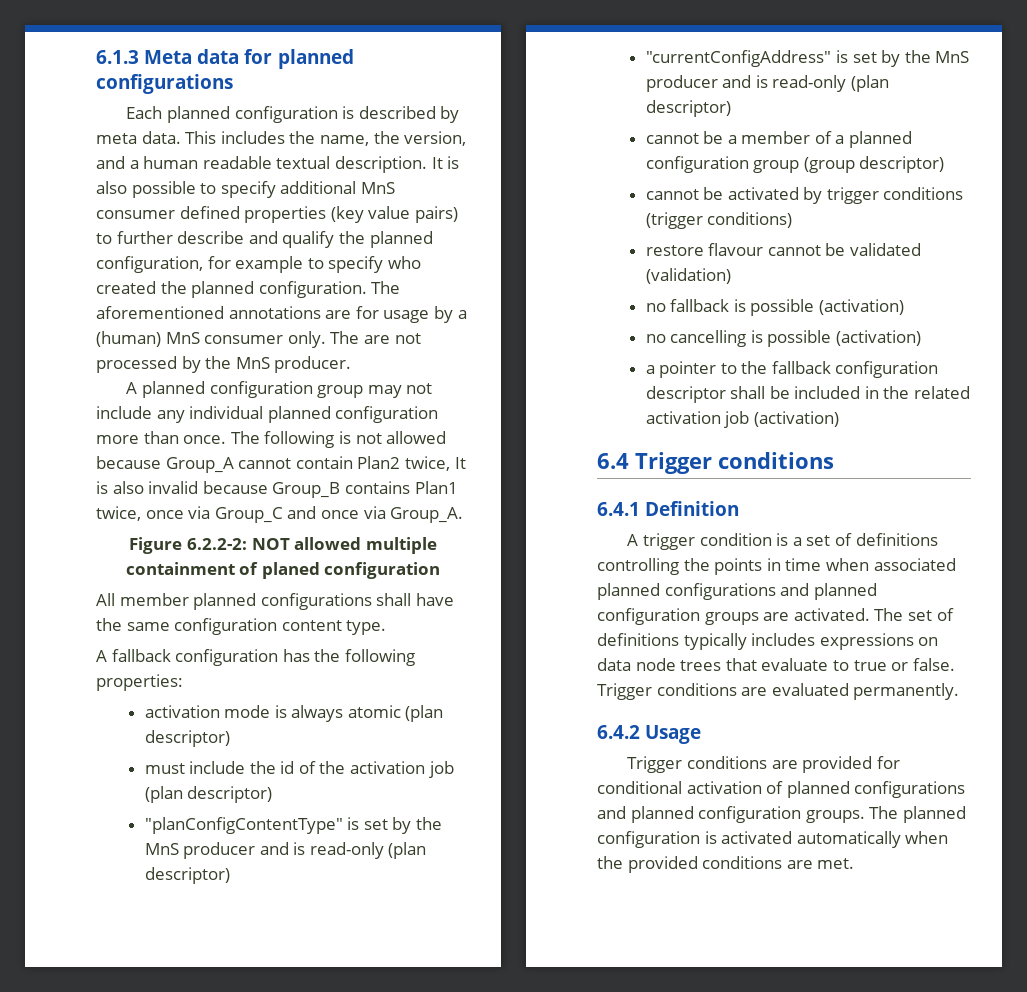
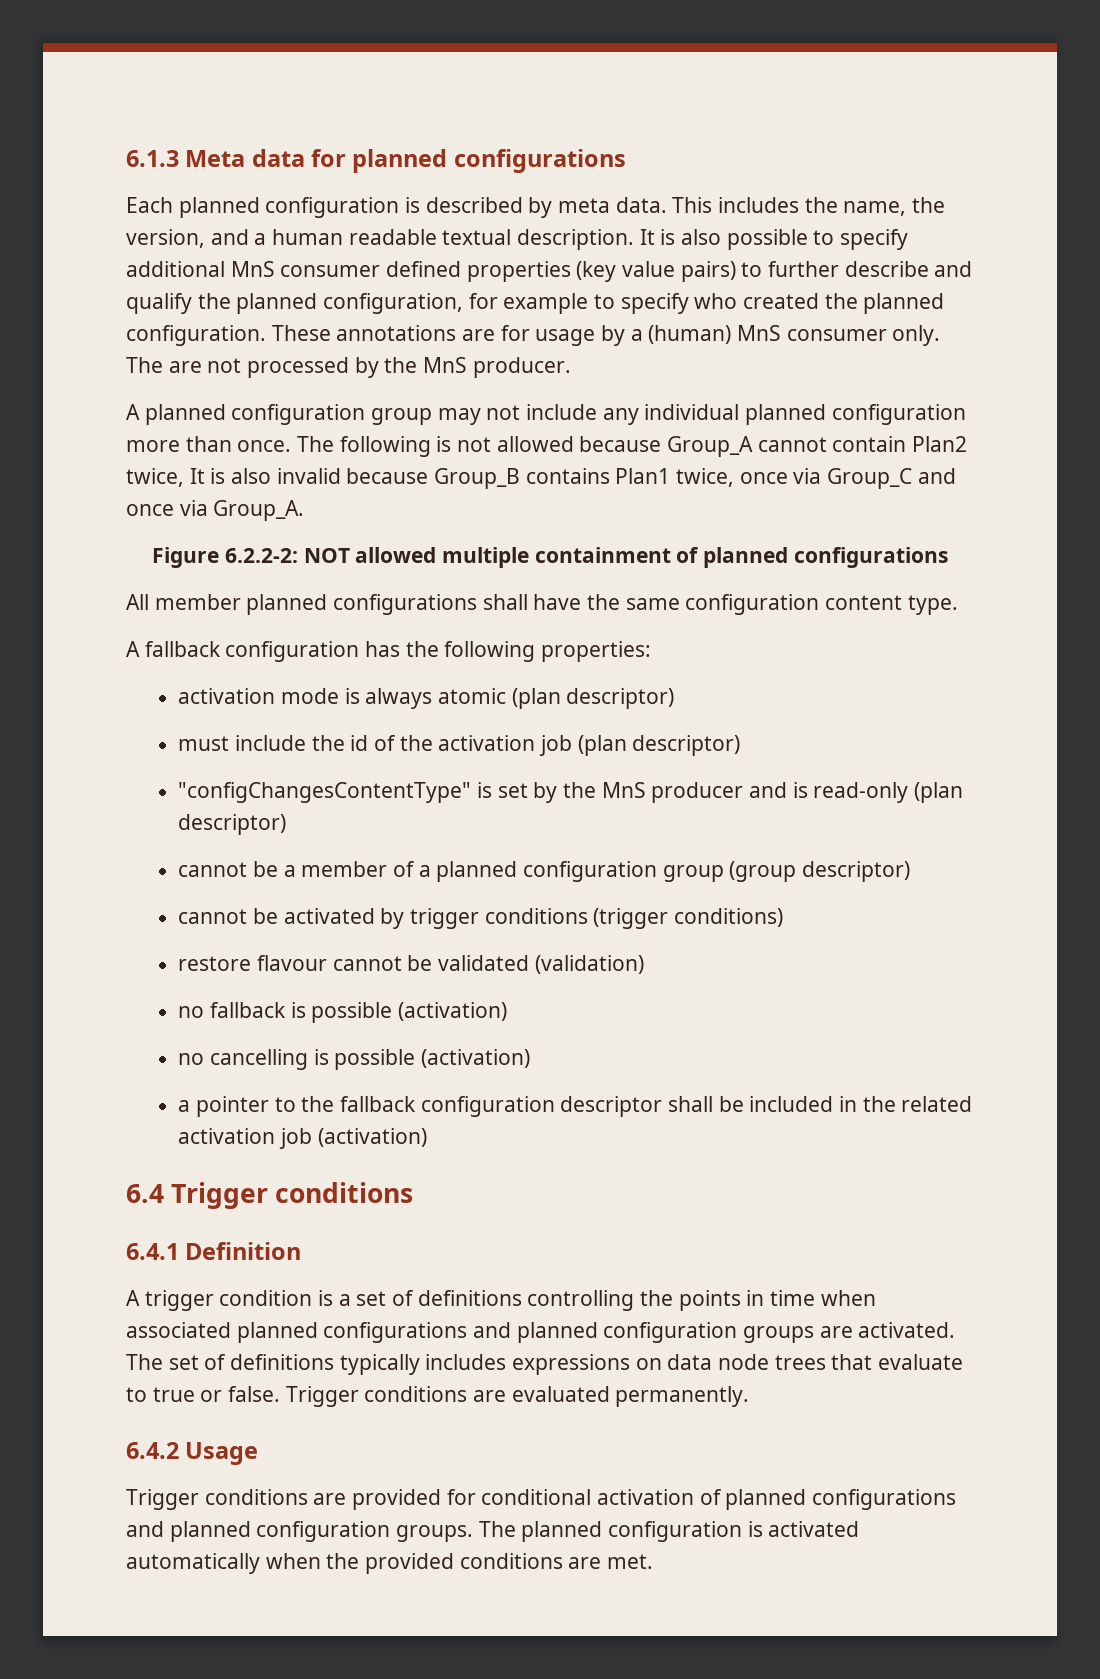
- The aforementioned annotations are for usage by a (human) MnS consumer only.
+ These annotations are for usage by a (human) MnS consumer only.
- Figure 6.2.2-2: NOT allowed multiple containment of planed configuration
+ Figure 6.2.2-2: NOT allowed multiple containment of planned configurations
- "planConfigContentType" is set by the MnS producer and is read-only (plan descriptor)
- "currentConfigAddress" is set by the MnS producer and is read-only (plan descriptor)
+ "configChangesContentType" is set by the MnS producer and is read-only (plan descriptor)

